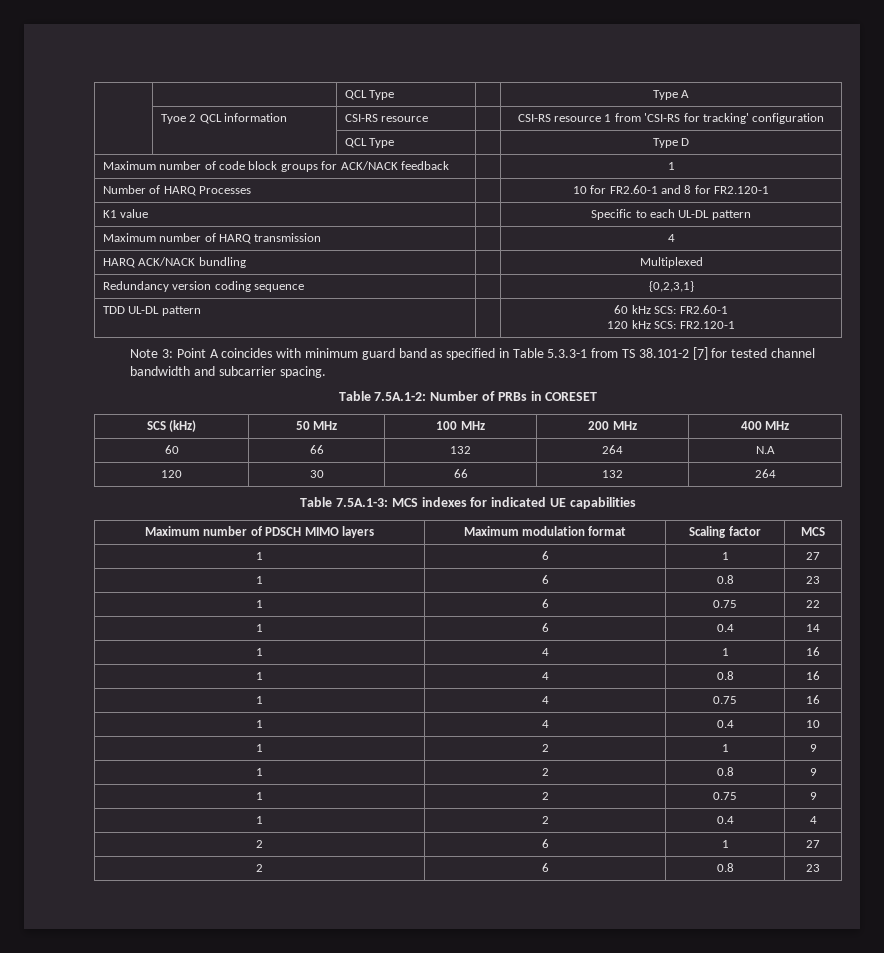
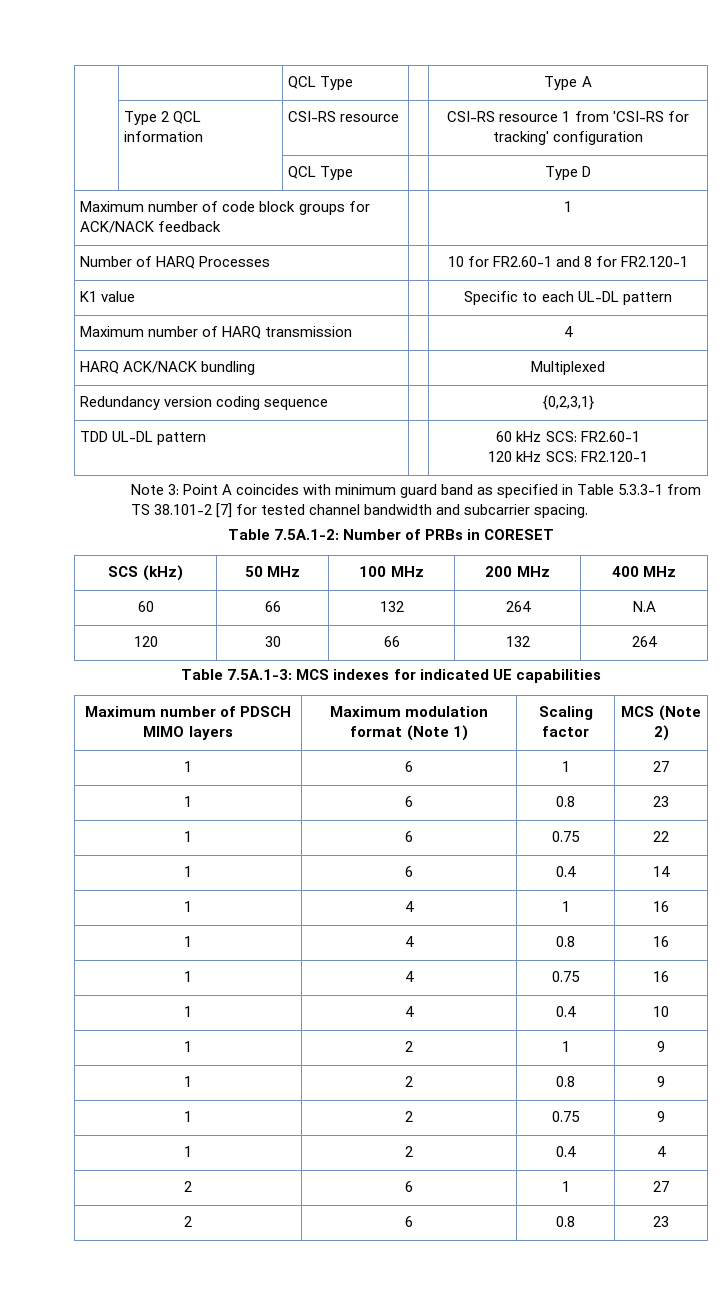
- | Tyoe 2 QCL information | CSI-RS resource | | CSI-RS resource 1 from 'CSI-RS for tracking' configuration
+ | Type 2 QCL information | CSI-RS resource | | CSI-RS resource 1 from 'CSI-RS for tracking' configuration
- Maximum number of PDSCH MIMO layers | Maximum modulation format | Scaling factor | MCS
+ Maximum number of PDSCH MIMO layers | Maximum modulation format (Note 1) | Scaling factor | MCS (Note 2)

